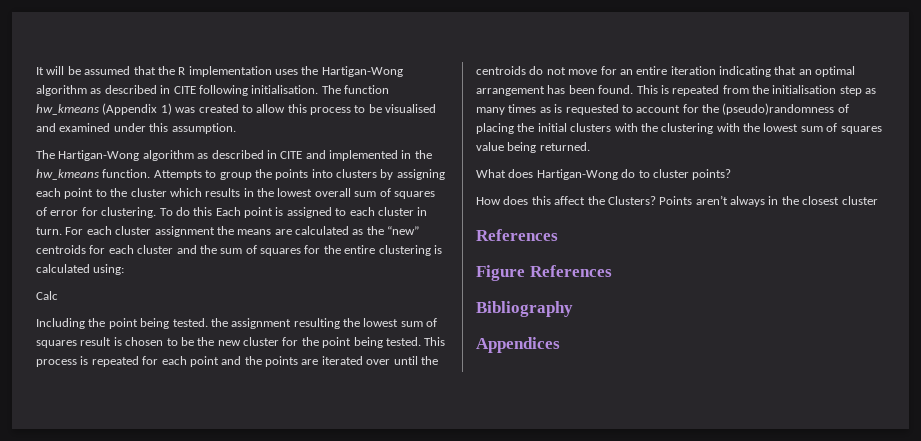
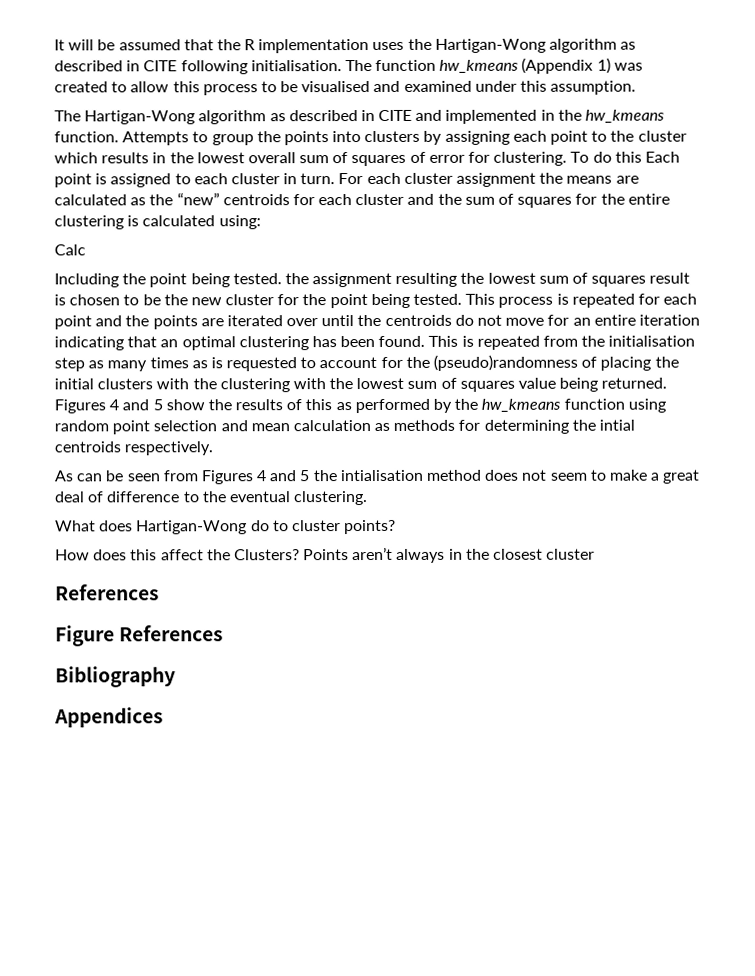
- This process is repeated for each point and the points are iterated over until the centroids do not move for an entire iteration indicating that an optimal arrangement has been found.
+ This process is repeated for each point and the points are iterated over until the centroids do not move for an entire iteration indicating that an optimal clustering has been found.
+ Figures 4 and 5 show the results of this as performed by the hw_kmeans function using random point selection and mean calculation as methods for determining the intial centroids respectively.
+ As can be seen from Figures 4 and 5 the intialisation method does not seem to make a great deal of difference to the eventual clustering.

